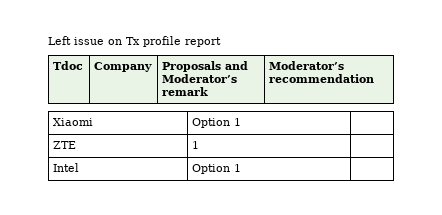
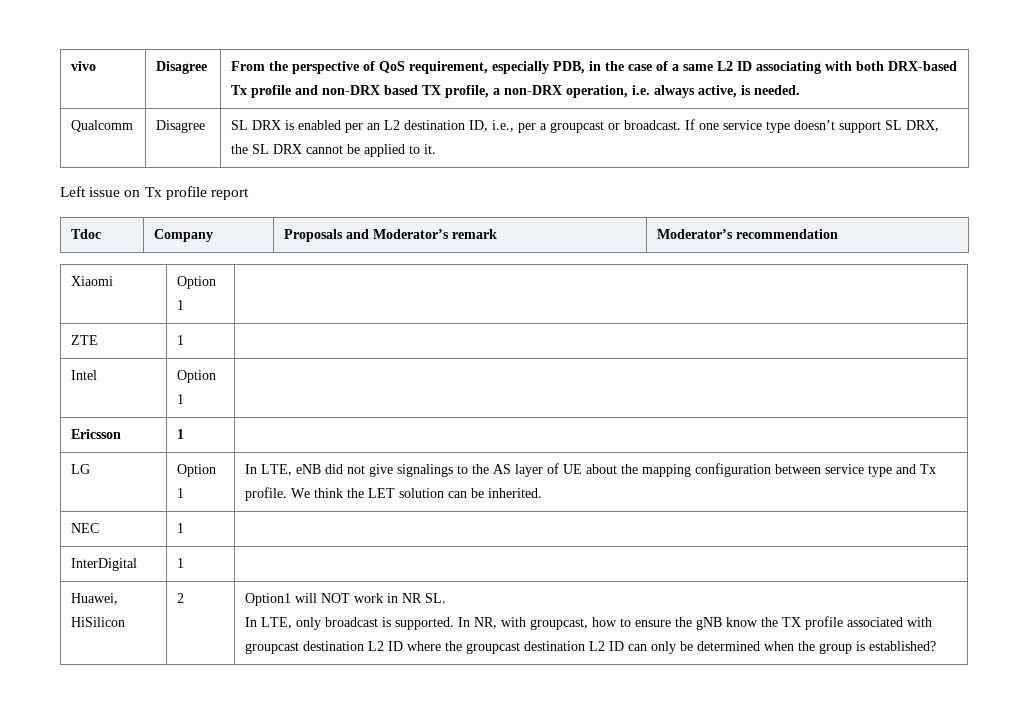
+ vivo | Disagree | From the perspective of QoS requirement, especially PDB, in the case of a same L2 ID associating with both DRX-based Tx profile and non-DRX based TX profile, a non-DRX operation, i.e. always active, is needed.
+ Qualcomm | Disagree | SL DRX is enabled per an L2 destination ID, i.e., per a groupcast or broadcast. If one service type doesn’t support SL DRX, the SL DRX cannot be applied to it.
+ Ericsson | 1 |
+ LG | Option 1 | In LTE, eNB did not give signalings to the AS layer of UE about the mapping configuration between service type and Tx profile. We think the LET solution can be inherited.
+ NEC | 1 |
+ InterDigital | 1 |
+ Huawei, HiSilicon | 2 | Option1 will NOT work in NR SL.
+ In LTE, only broadcast is supported. In NR, with groupcast, how to ensure the gNB know the TX profile associated with groupcast destination L2 ID where the groupcast destination L2 ID can only be determined when the group is established?

